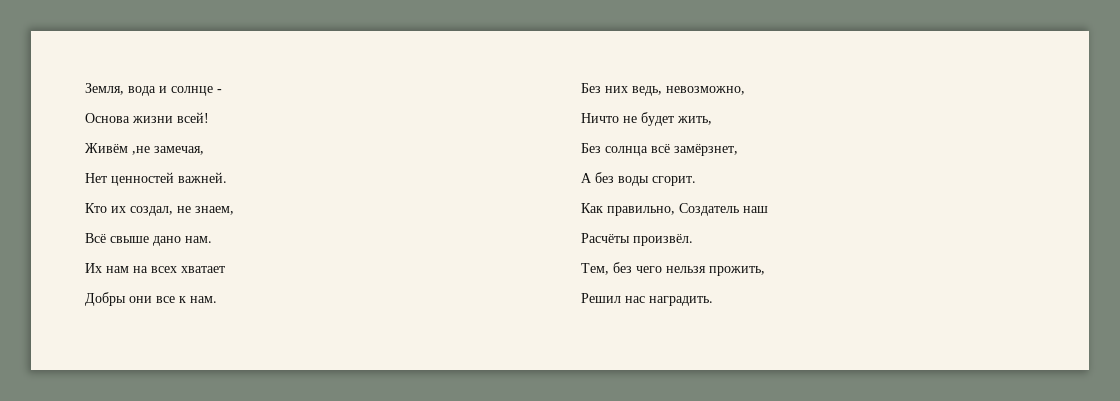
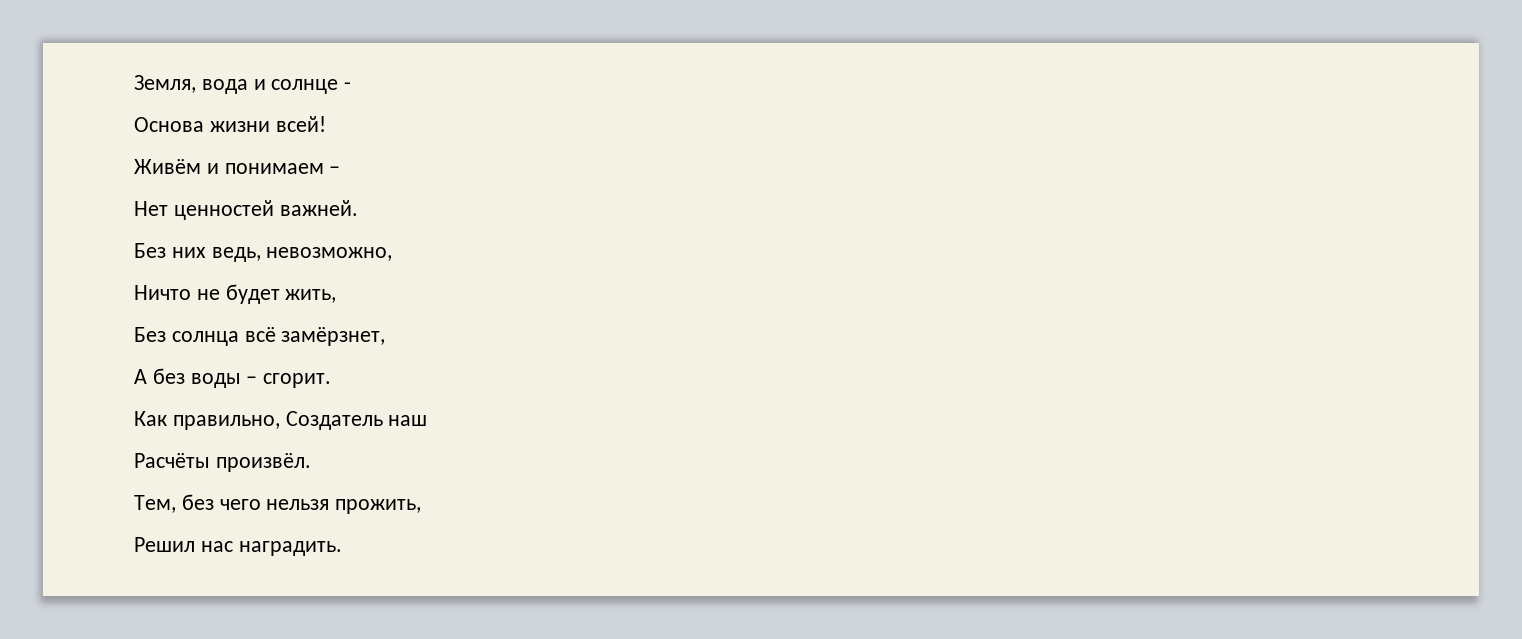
- Живём ,не замечая,
+ Живём и понимаем –
- Кто их создал, не знаем,
- Всё свыше дано нам.
- Их нам на всех хватает
- Добры они все к нам.
- А без воды сгорит.
+ А без воды – сгорит.

